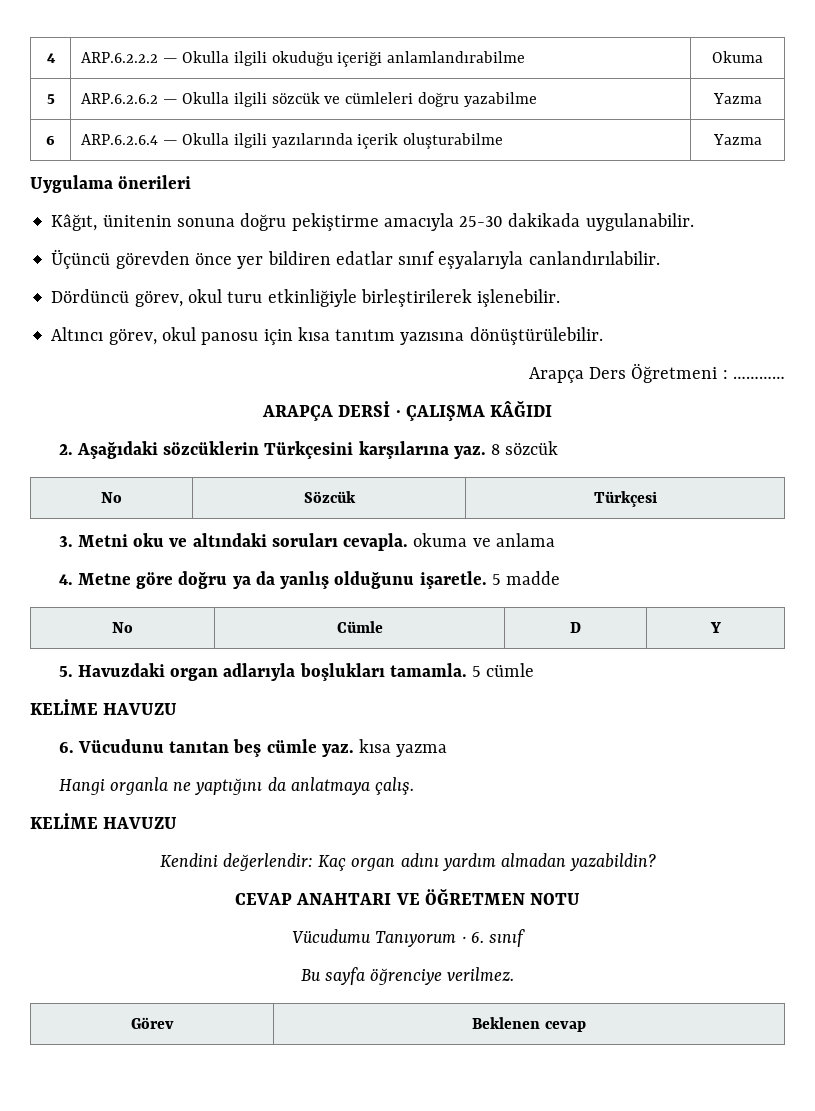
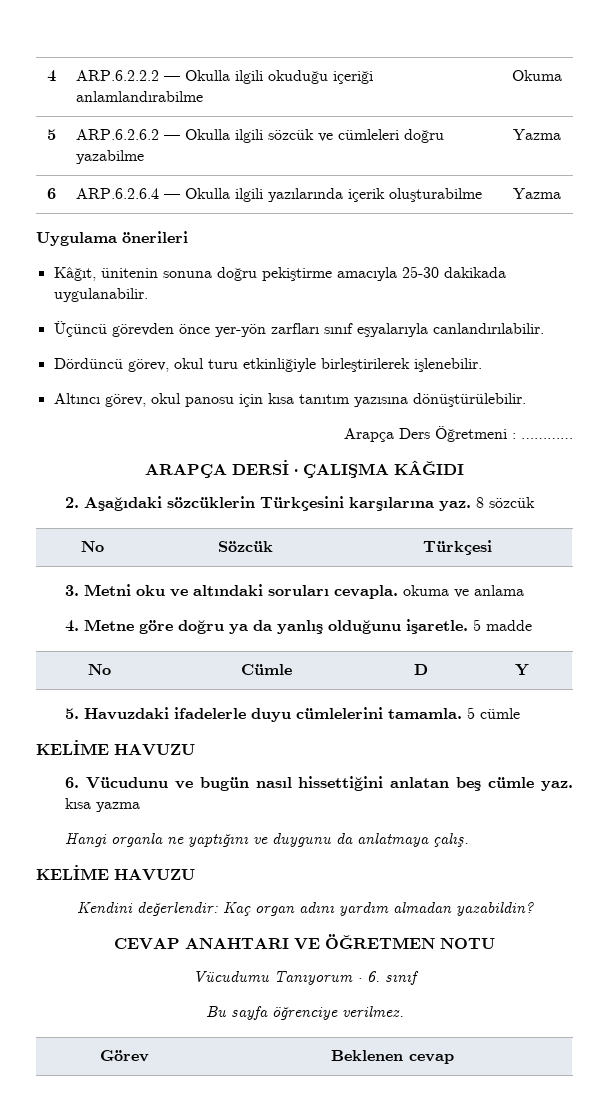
- Üçüncü görevden önce yer bildiren edatlar sınıf eşyalarıyla canlandırılabilir.
+ Üçüncü görevden önce yer-yön zarfları sınıf eşyalarıyla canlandırılabilir.
- 5. Havuzdaki organ adlarıyla boşlukları tamamla.
+ 5. Havuzdaki ifadelerle duyu cümlelerini tamamla.
- 6. Vücudunu tanıtan beş cümle yaz. kısa yazma
+ 6. Vücudunu ve bugün nasıl hissettiğini anlatan beş cümle yaz. kısa yazma
- Hangi organla ne yaptığını da anlatmaya çalış.
+ Hangi organla ne yaptığını ve duygunu da anlatmaya çalış.

